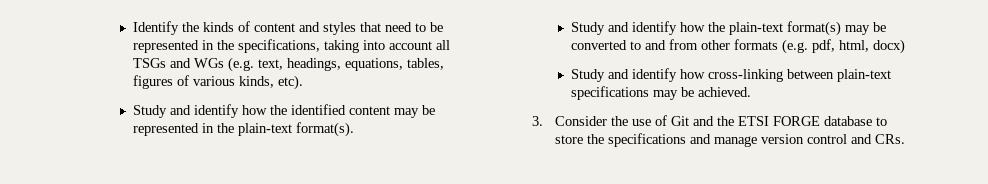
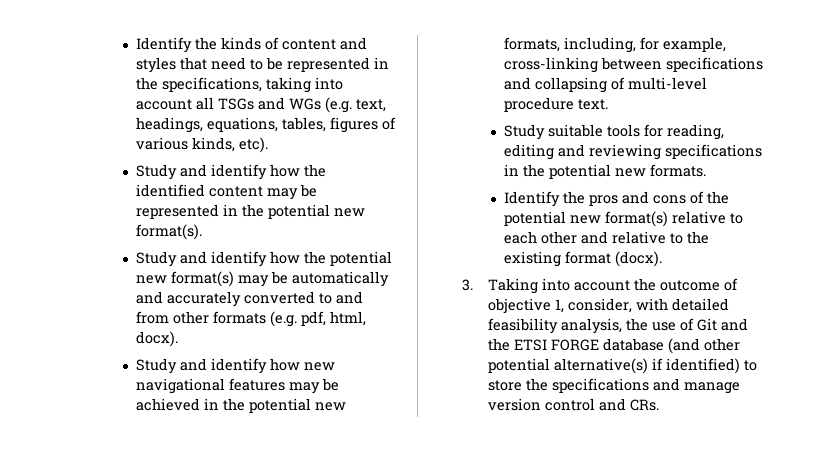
- Study and identify how the identified content may be represented in the plain-text format(s).
+ Study and identify how the identified content may be represented in the potential new format(s).
- Study and identify how the plain-text format(s) may be converted to and from other formats (e.g. pdf, html, docx)
- Study and identify how cross-linking between plain-text specifications may be achieved.
- 3. Consider the use of Git and the ETSI FORGE database to store the specifications and manage version control and CRs.
+ Study and identify how the potential new format(s) may be automatically and accurately converted to and from other formats (e.g. pdf, html, docx).
+ Study and identify how new navigational features may be achieved in the potential new formats, including, for example, cross-linking between specifications and collapsing of multi-level procedure text.
+ Study suitable tools for reading, editing and reviewing specifications in the potential new formats.
+ Identify the pros and cons of the potential new format(s) relative to each other and relative to the existing format (docx).
+ 3. Taking into account the outcome of objective 1, consider, with detailed feasibility analysis, the use of Git and the ETSI FORGE database (and other potential alternative(s) if identified) to store the specifications and manage version control and CRs.

